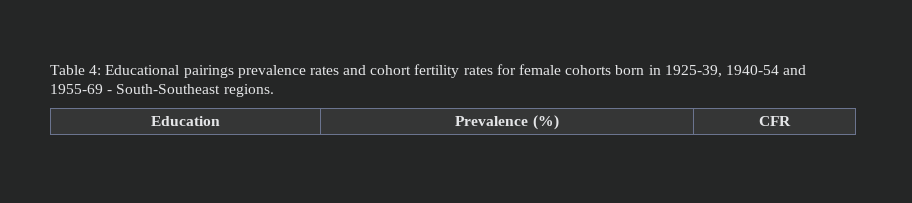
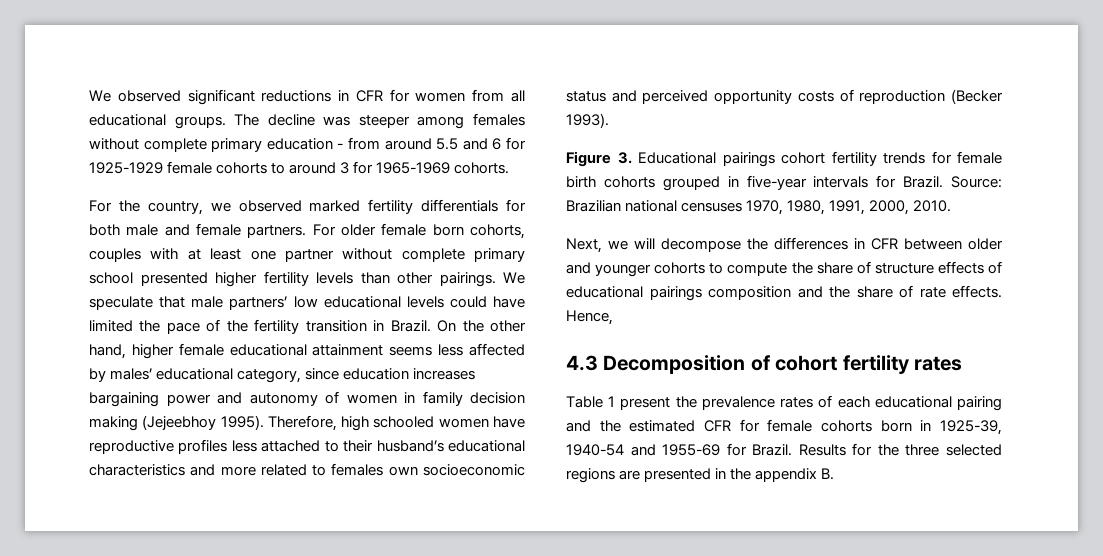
- Table 4: Educational pairings prevalence rates and cohort fertility rates for female cohorts born in 1925-39, 1940-54 and 1955-69 - South-Southeast regions.
- Education | Prevalence (%) | CFR
+ We observed significant reductions in CFR for women from all educational groups. The decline was steeper among females without complete primary education - from around 5.5 and 6 for 1925-1929 female cohorts to around 3 for 1965-1969 cohorts.
+ For the country, we observed marked fertility differentials for both male and female partners. For older female born cohorts, couples with at least one partner without complete primary school presented higher fertility levels than other pairings. We speculate that male partners’ low educational levels could have limited the pace of the fertility transition in Brazil. On the other hand, higher female educational attainment seems less affected by males’ educational category, since education increases bargaining power and autonomy of women in family decision making (Jejeebhoy 1995). Therefore, high schooled women have reproductive profiles less attached to their husband’s educational characteristics and more related to females own socioeconomic status and perceived opportunity costs of reproduction (Becker 1993).
+ Figure 3. Educational pairings cohort fertility trends for female birth cohorts grouped in five-year intervals for Brazil. Source: Brazilian national censuses 1970, 1980, 1991, 2000, 2010.
+ Next, we will decompose the differences in CFR between older and younger cohorts to compute the share of structure effects of educational pairings composition and the share of rate effects. Hence,
+ 4.3 Decomposition of cohort fertility rates
+ Table 1 present the prevalence rates of each educational pairing and the estimated CFR for female cohorts born in 1925-39, 1940-54 and 1955-69 for Brazil. Results for the three selected regions are presented in the appendix B.

